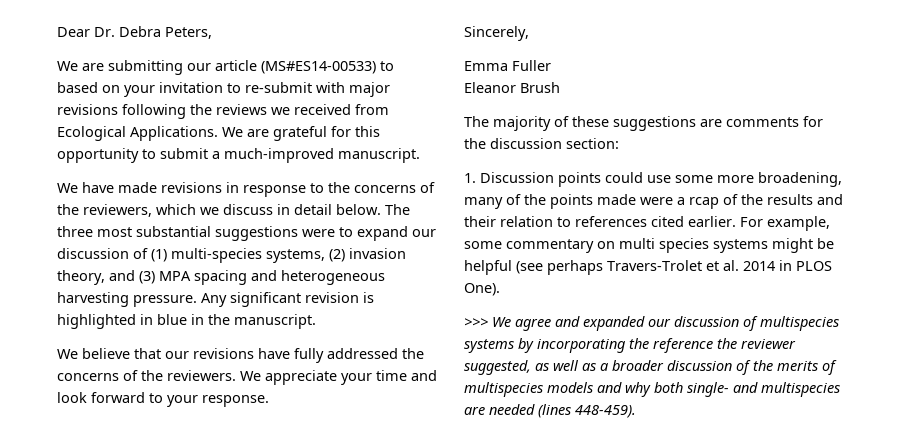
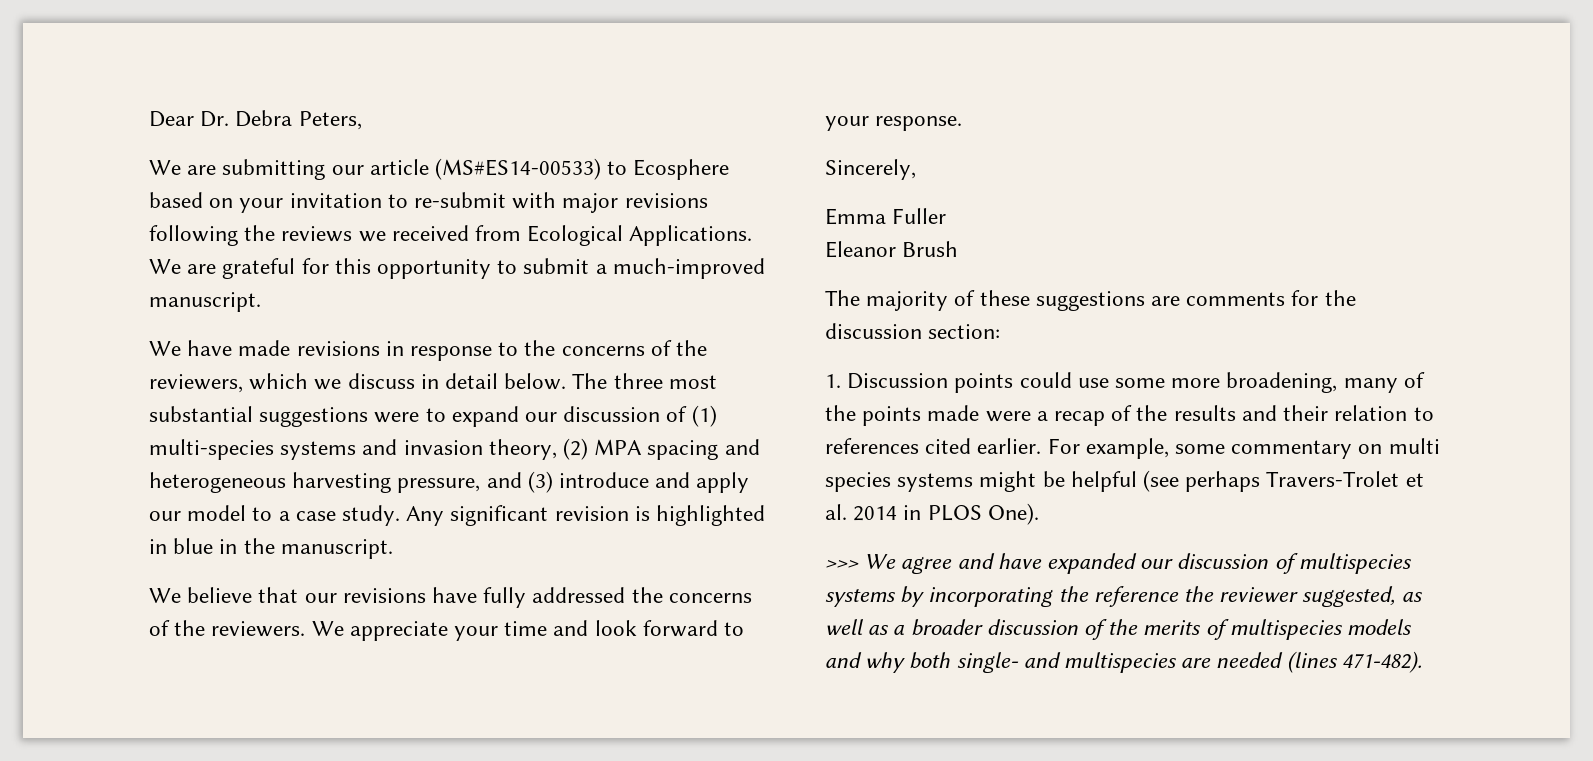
- We are submitting our article (MS#ES14-00533) to based on your invitation to re-submit with major revisions following the reviews we received from Ecological Applications.
+ We are submitting our article (MS#ES14-00533) to Ecosphere based on your invitation to re-submit with major revisions following the reviews we received from Ecological Applications.
- The three most substantial suggestions were to expand our discussion of (1) multi-species systems, (2) invasion theory, and (3) MPA spacing and heterogeneous harvesting pressure.
+ The three most substantial suggestions were to expand our discussion of (1) multi-species systems and invasion theory, (2) MPA spacing and heterogeneous harvesting pressure, and (3) introduce and apply our model to a case study.
- 1. Discussion points could use some more broadening, many of the points made were a rcap of the results and their relation to references cited earlier.
+ 1. Discussion points could use some more broadening, many of the points made were a recap of the results and their relation to references cited earlier.
- >>> We agree and expanded our discussion of multispecies systems by incorporating the reference the reviewer suggested, as well as a broader discussion of the merits of multispecies models and why both single- and multispecies are needed (lines 448-459).
+ >>> We agree and have expanded our discussion of multispecies systems by incorporating the reference the reviewer suggested, as well as a broader discussion of the merits of multispecies models and why both single- and multispecies are needed (lines 471-482).

